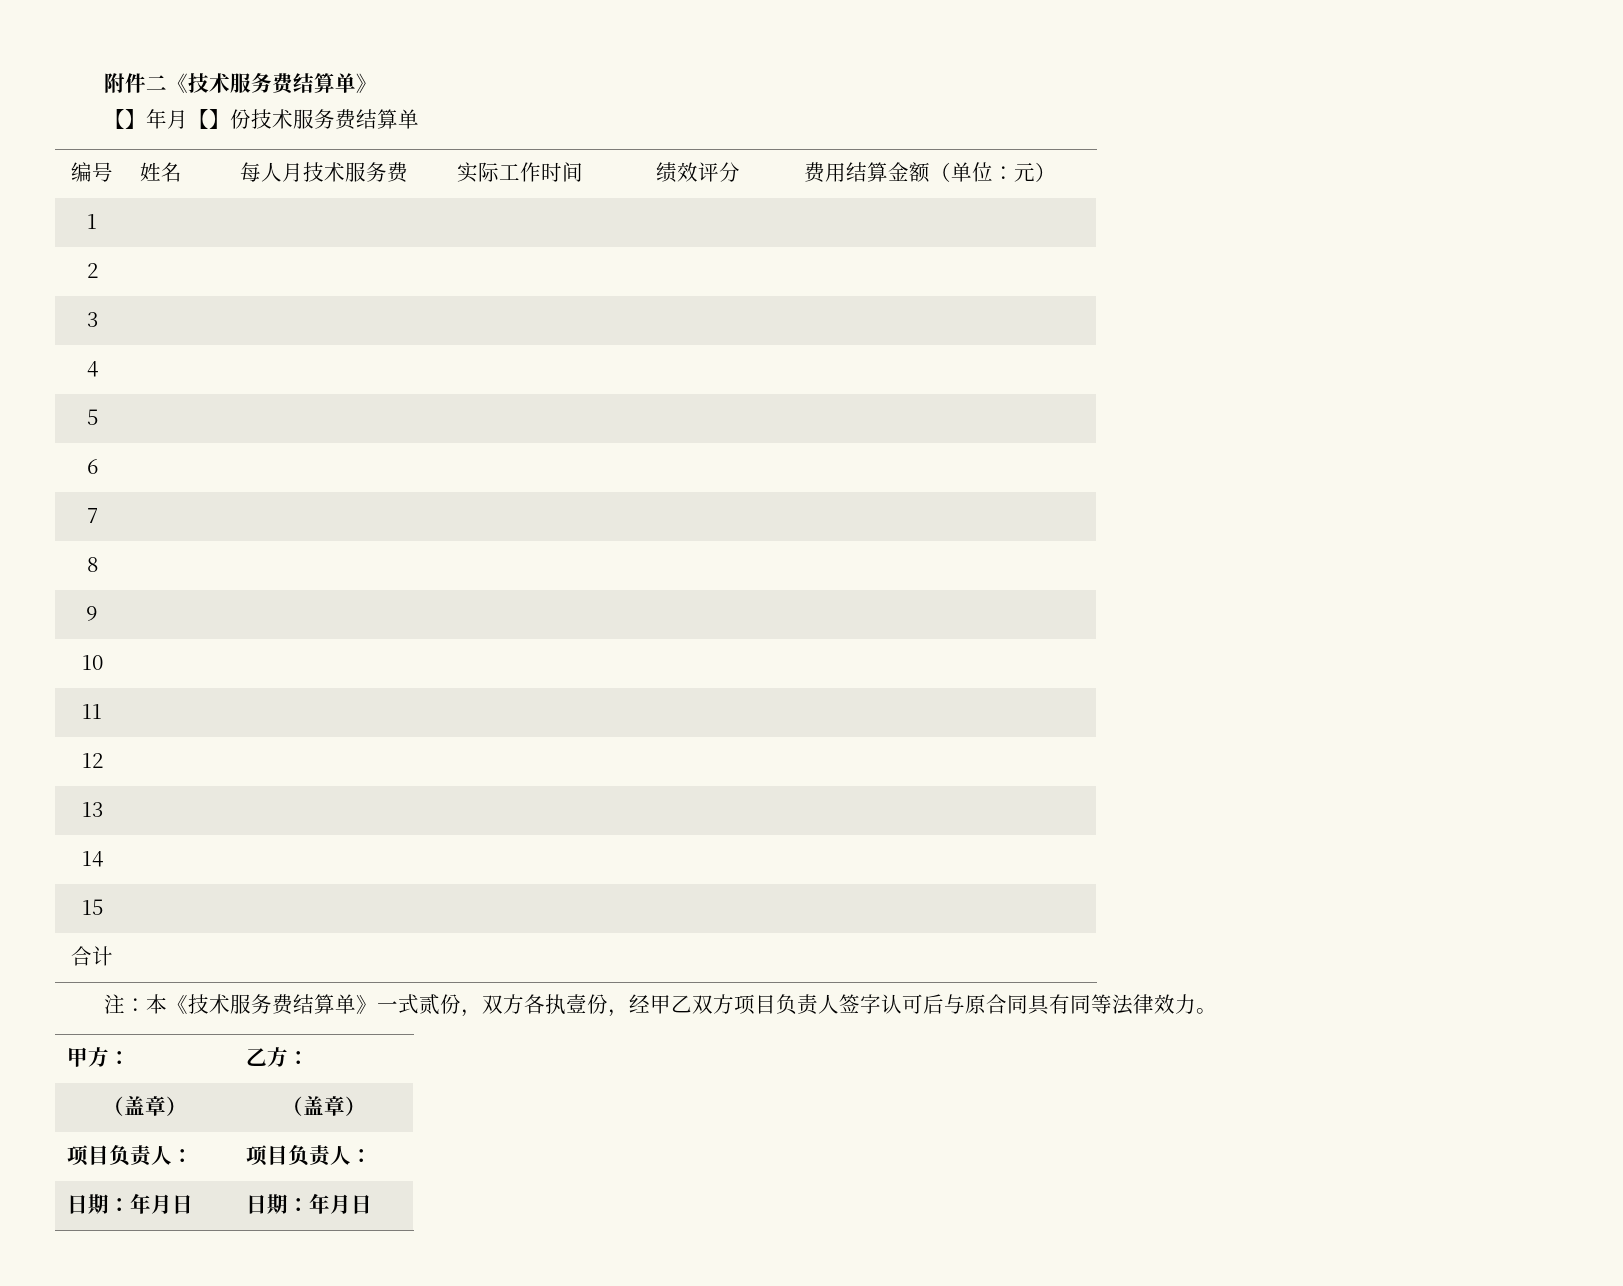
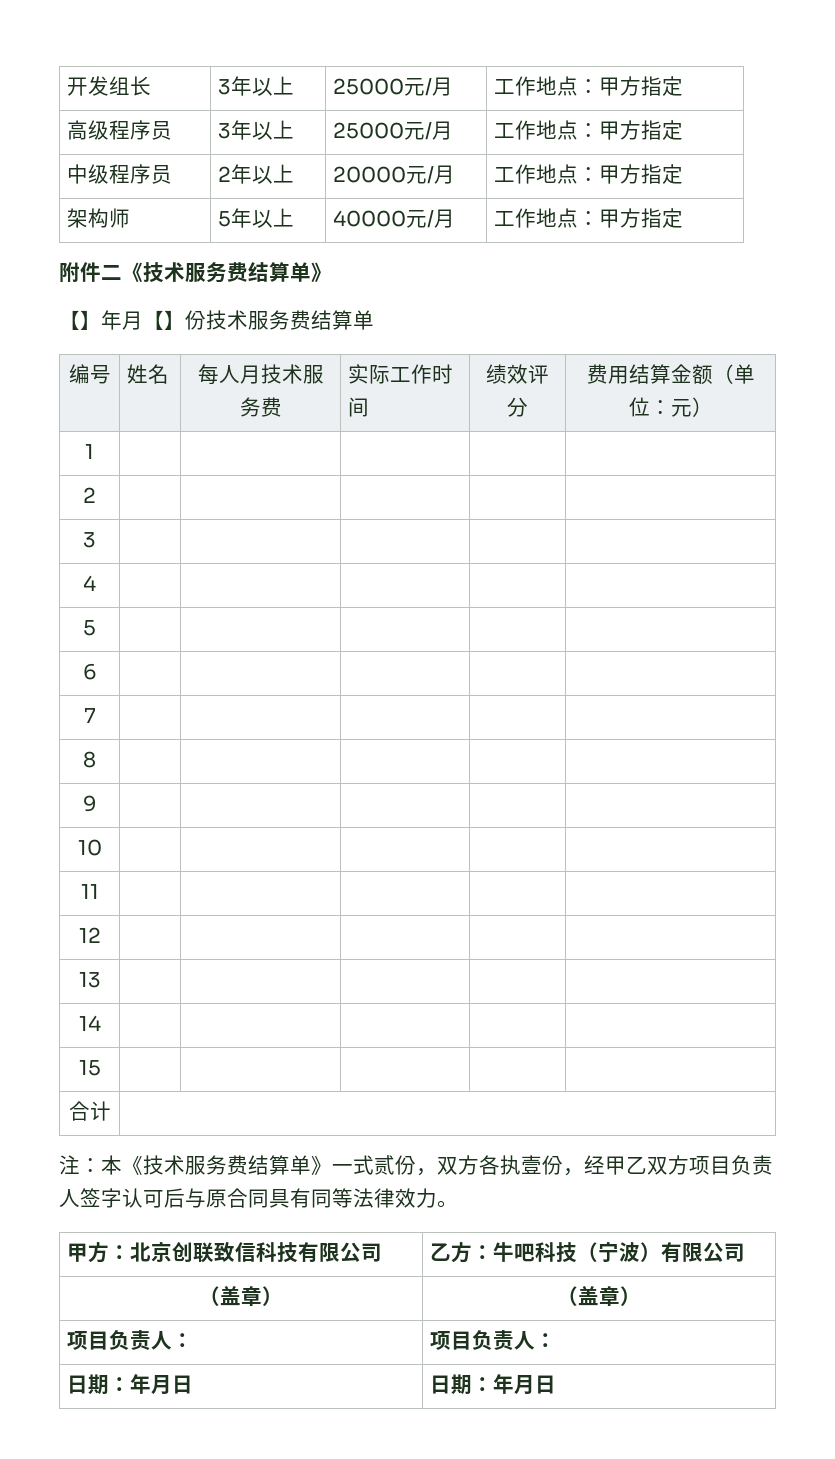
+ 开发组长 | 3年以上 | 25000元/月 | 工作地点：甲方指定
+ 高级程序员 | 3年以上 | 25000元/月 | 工作地点：甲方指定
+ 中级程序员 | 2年以上 | 20000元/月 | 工作地点：甲方指定
+ 架构师 | 5年以上 | 40000元/月 | 工作地点：甲方指定
- 甲方： | 乙方：
+ 甲方：北京创联致信科技有限公司 | 乙方：牛吧科技（宁波）有限公司

